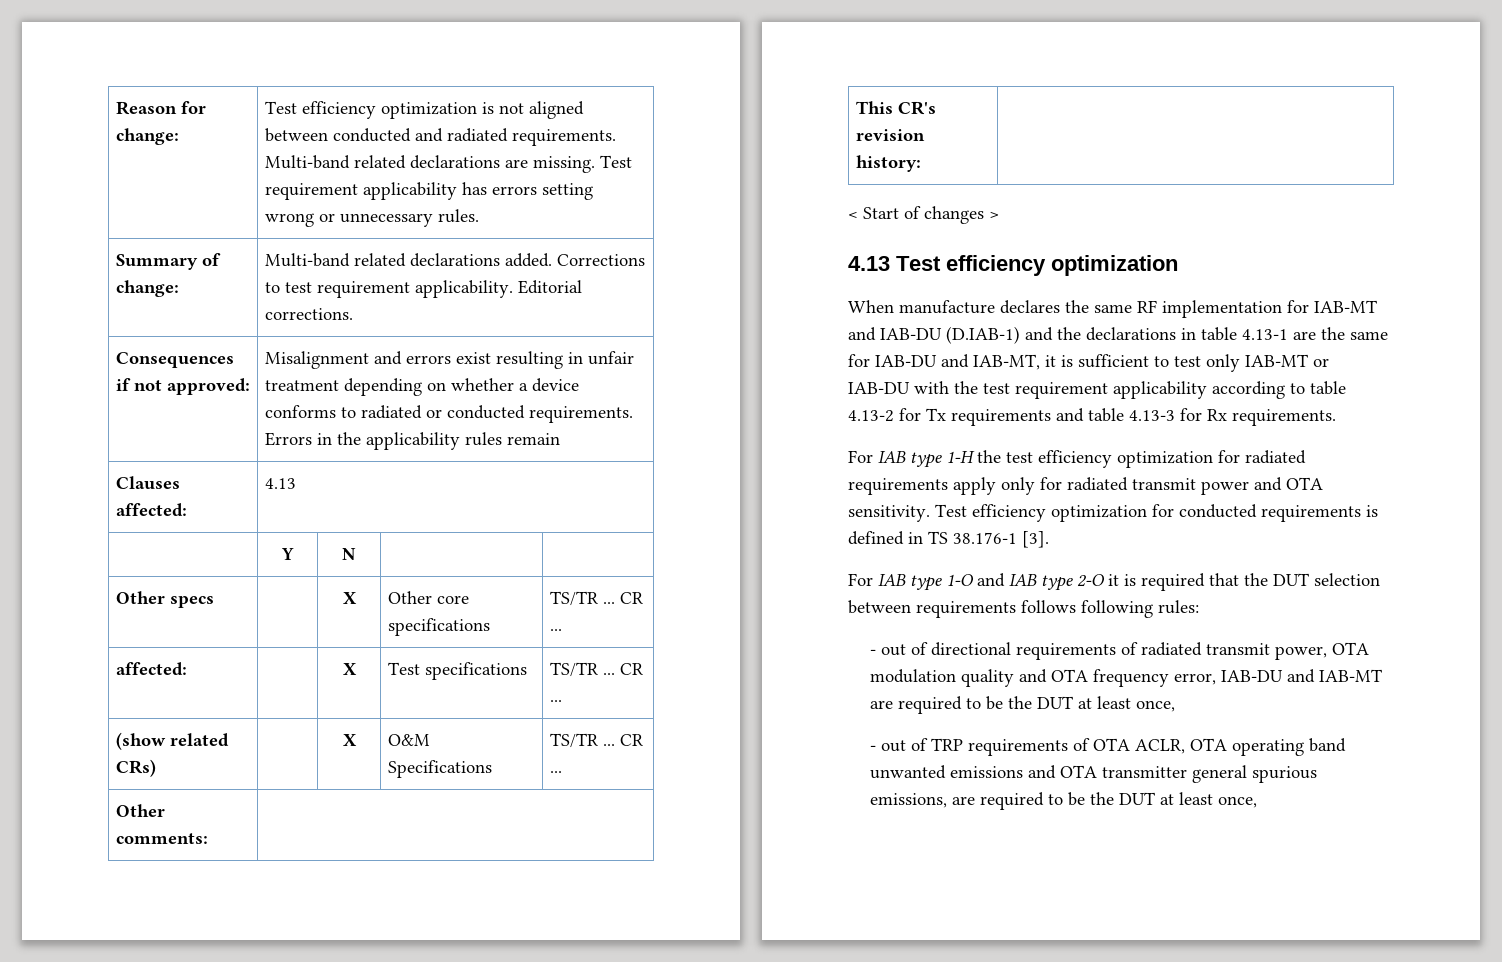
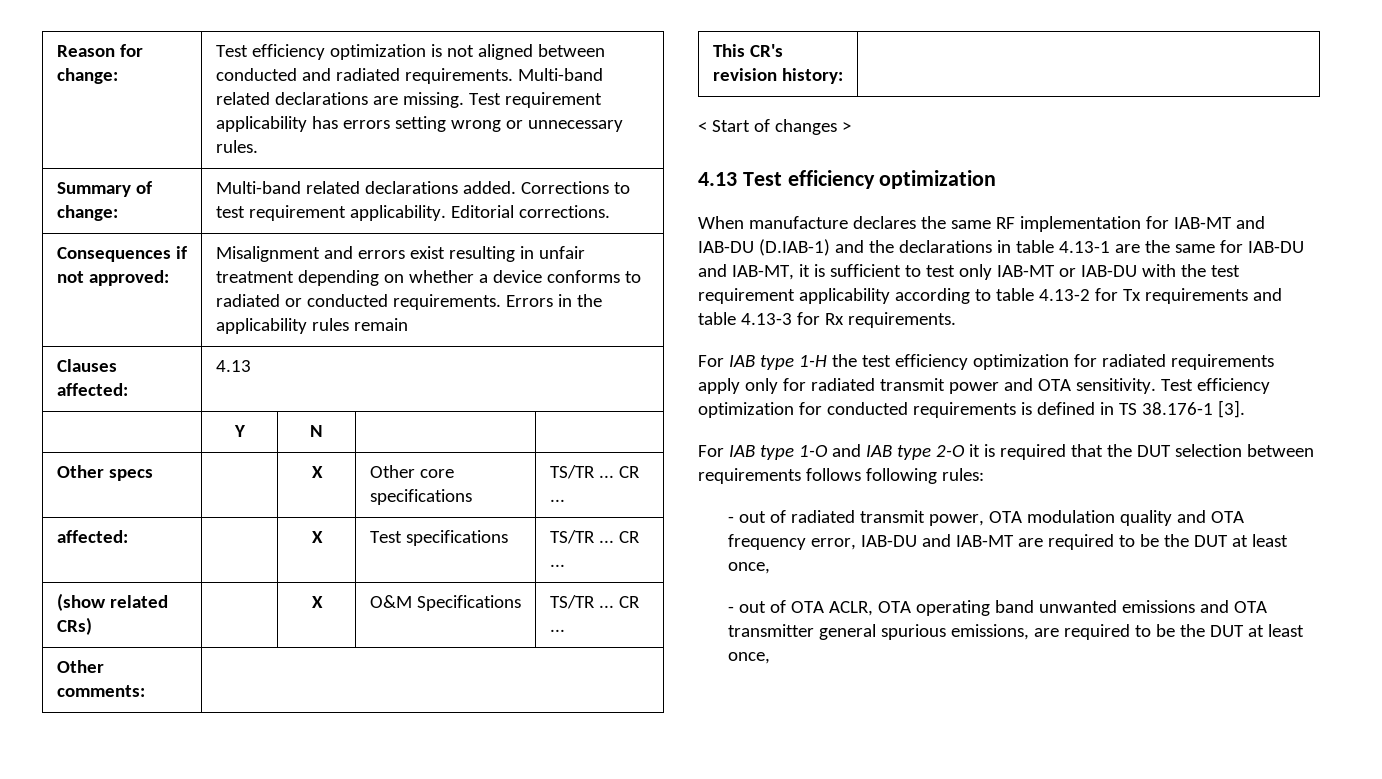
- - out of directional requirements of radiated transmit power, OTA modulation quality and OTA frequency error, IAB-DU and IAB-MT are required to be the DUT at least once,
+ - out of radiated transmit power, OTA modulation quality and OTA frequency error, IAB-DU and IAB-MT are required to be the DUT at least once,
- - out of TRP requirements of OTA ACLR, OTA operating band unwanted emissions and OTA transmitter general spurious emissions, are required to be the DUT at least once,
+ - out of OTA ACLR, OTA operating band unwanted emissions and OTA transmitter general spurious emissions, are required to be the DUT at least once,

